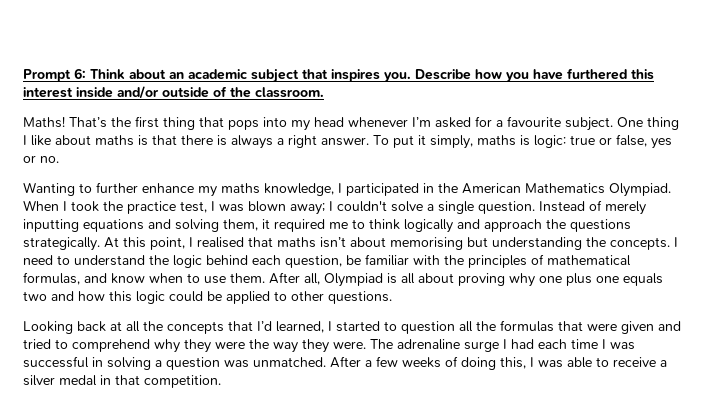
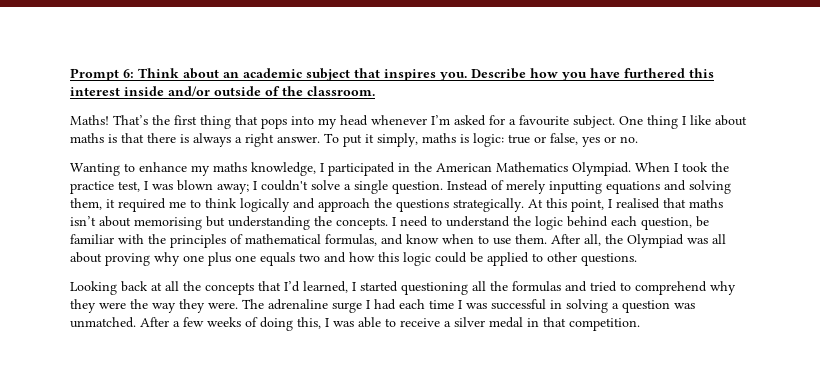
- Wanting to further enhance my maths knowledge, I participated in the American Mathematics Olympiad.
+ Wanting to enhance my maths knowledge, I participated in the American Mathematics Olympiad.
- After all, Olympiad is all about proving why one plus one equals two and how this logic could be applied to other questions.
+ After all, the Olympiad was all about proving why one plus one equals two and how this logic could be applied to other questions.
- Looking back at all the concepts that I’d learned, I started to question all the formulas that were given and tried to comprehend why they were the way they were.
+ Looking back at all the concepts that I’d learned, I started questioning all the formulas and tried to comprehend why they were the way they were.

